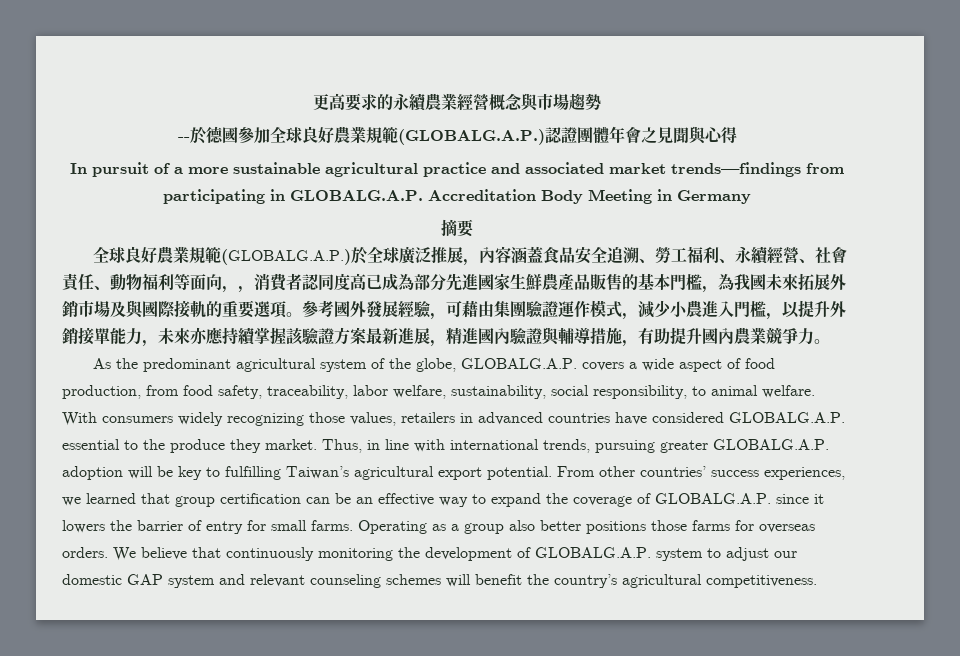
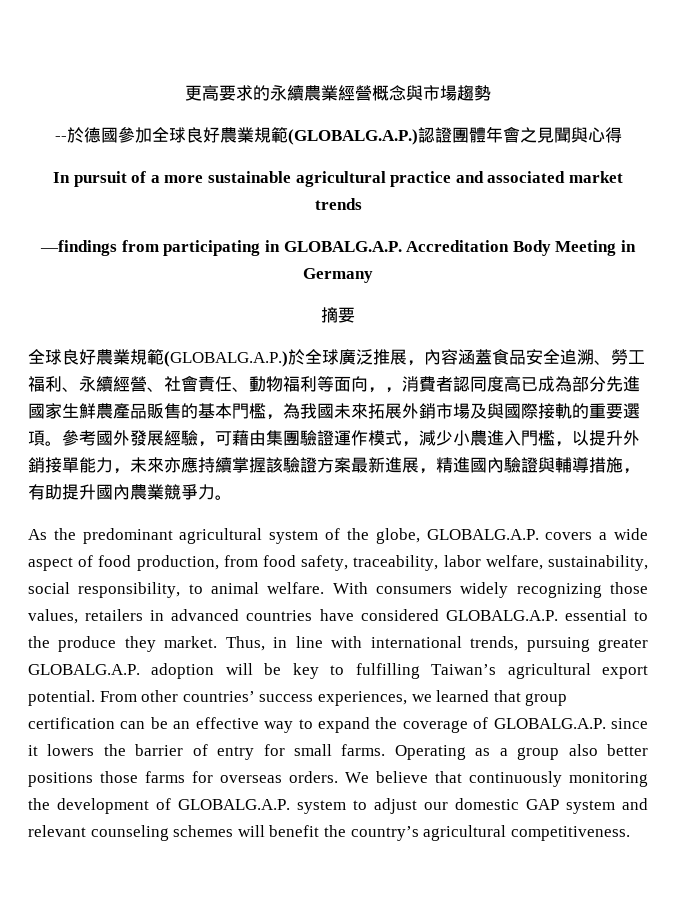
- In pursuit of a more sustainable agricultural practice and associated market trends—findings from participating in GLOBALG.A.P. Accreditation Body Meeting in Germany
+ In pursuit of a more sustainable agricultural practice and associated market trends
+ —findings from participating in GLOBALG.A.P. Accreditation Body Meeting in Germany

